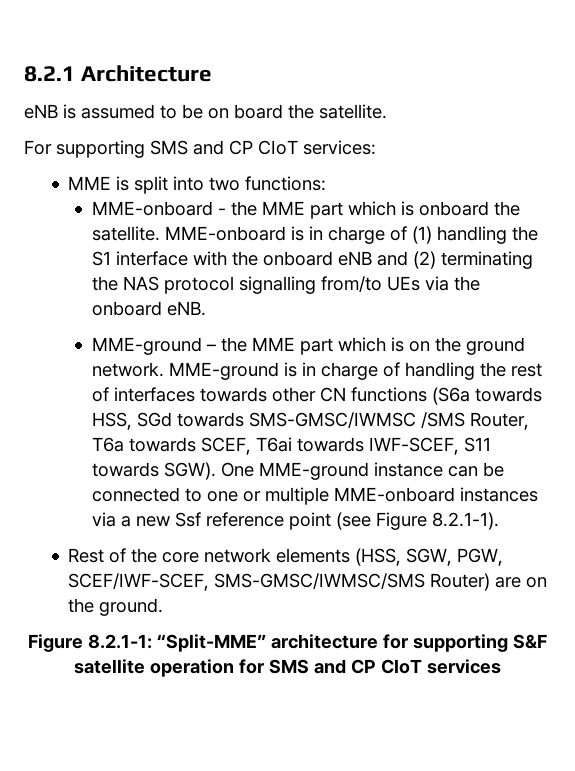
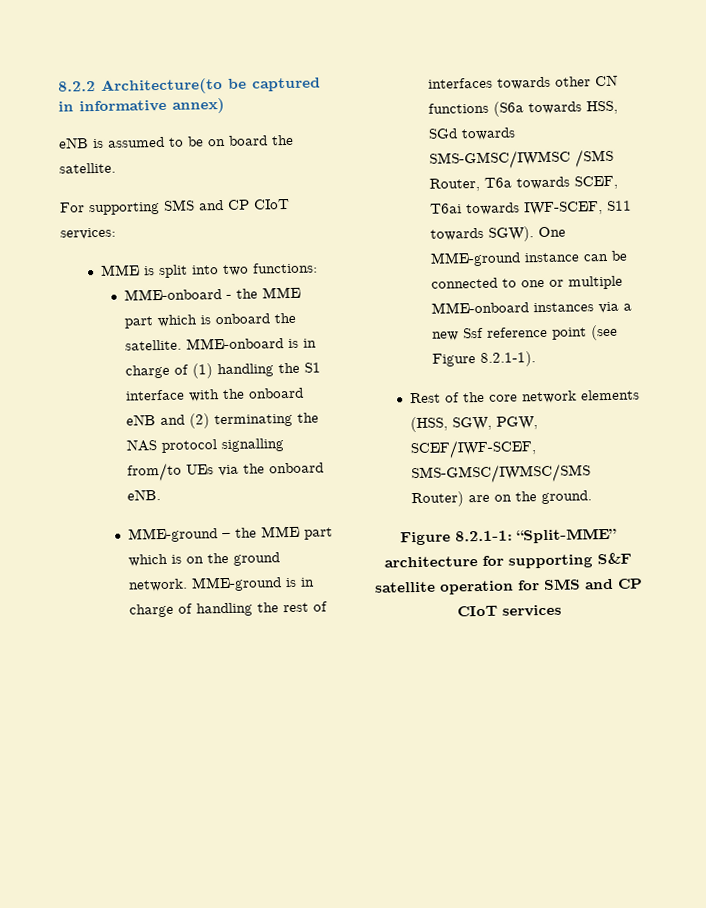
- 8.2.1 Architecture
+ 8.2.2 Architecture(to be captured in informative annex)

